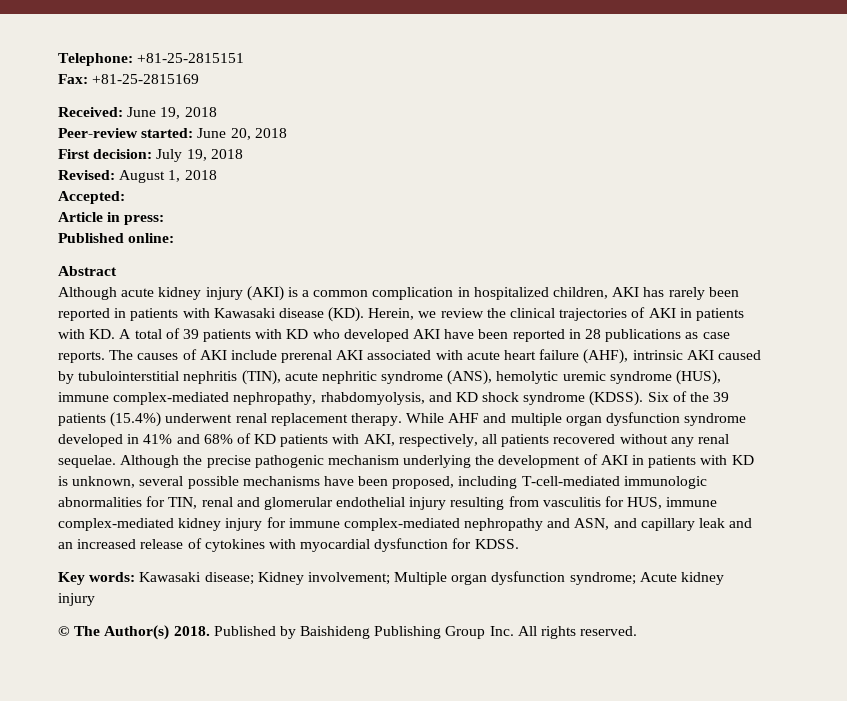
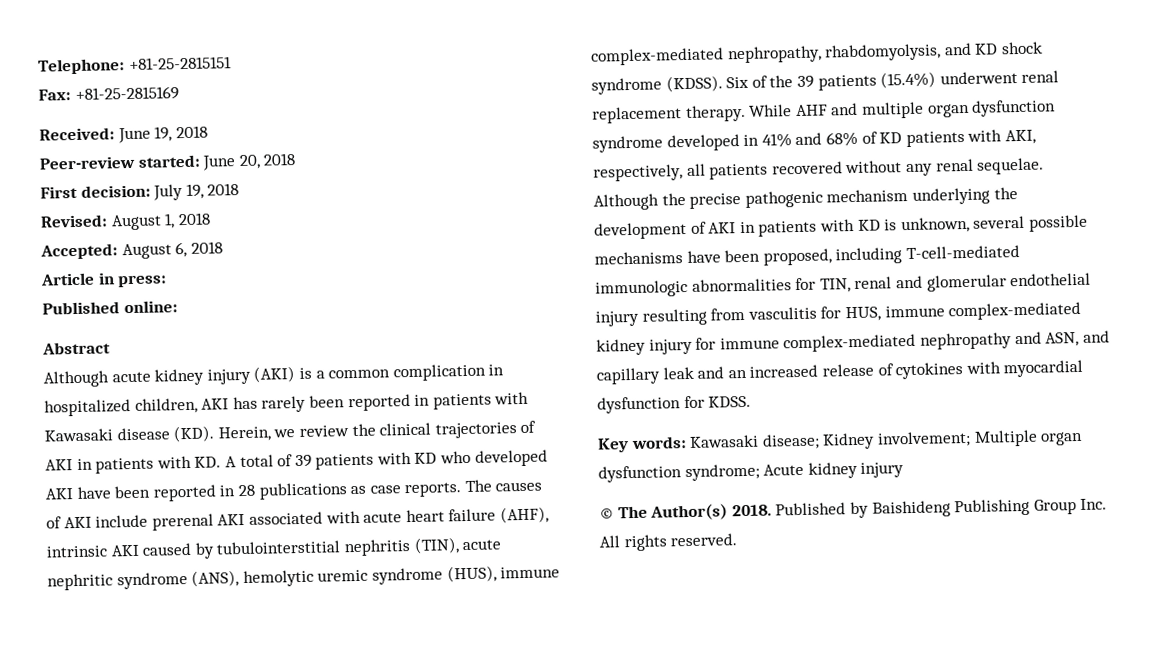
- Accepted:
+ Accepted: August 6, 2018

